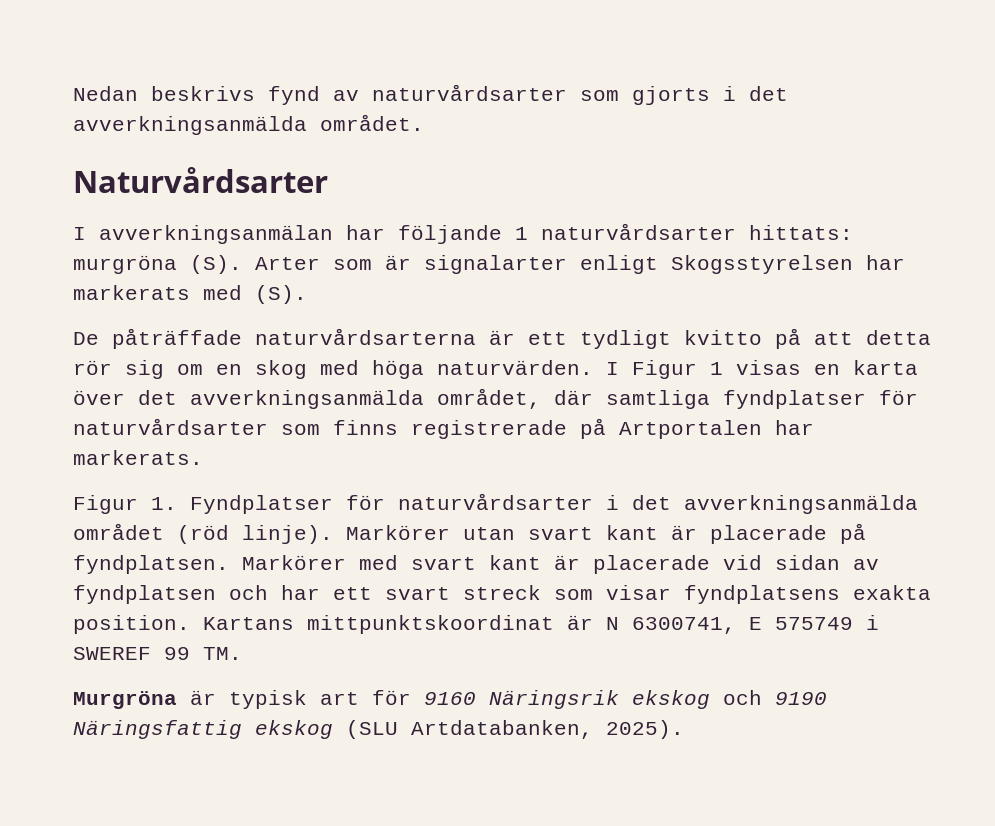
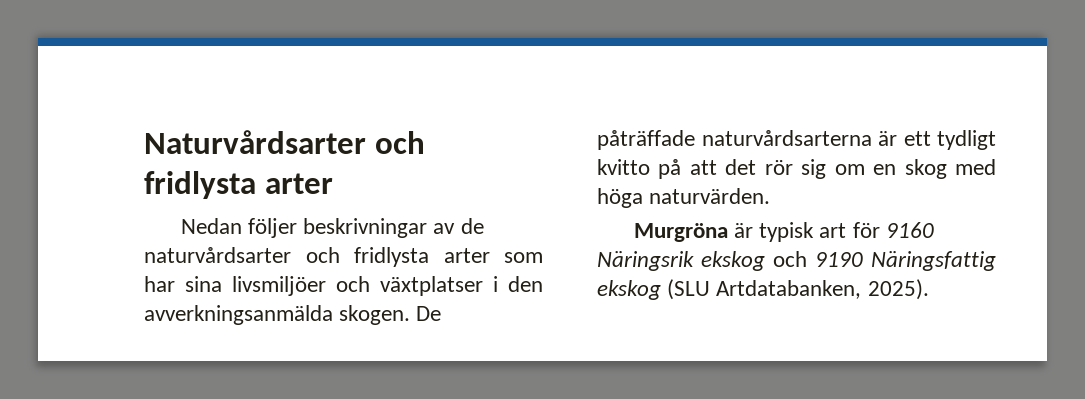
- Nedan beskrivs fynd av naturvårdsarter som gjorts i det avverkningsanmälda området.
- Naturvårdsarter
- I avverkningsanmälan har följande 1 naturvårdsarter hittats: murgröna (S). Arter som är signalarter enligt Skogsstyrelsen har markerats med (S).
- De påträffade naturvårdsarterna är ett tydligt kvitto på att detta rör sig om en skog med höga naturvärden. I Figur 1 visas en karta över det avverkningsanmälda området, där samtliga fyndplatser för naturvårdsarter som finns registrerade på Artportalen har markerats.
- Figur 1. Fyndplatser för naturvårdsarter i det avverkningsanmälda området (röd linje). Markörer utan svart kant är placerade på fyndplatsen. Markörer med svart kant är placerade vid sidan av fyndplatsen och har ett svart streck som visar fyndplatsens exakta position. Kartans mittpunktskoordinat är N 6300741, E 575749 i SWEREF 99 TM.
+ Naturvårdsarter och fridlysta arter
+ Nedan följer beskrivningar av de naturvårdsarter och fridlysta arter som har sina livsmiljöer och växtplatser i den avverkningsanmälda skogen. De påträffade naturvårdsarterna är ett tydligt kvitto på att det rör sig om en skog med höga naturvärden.

